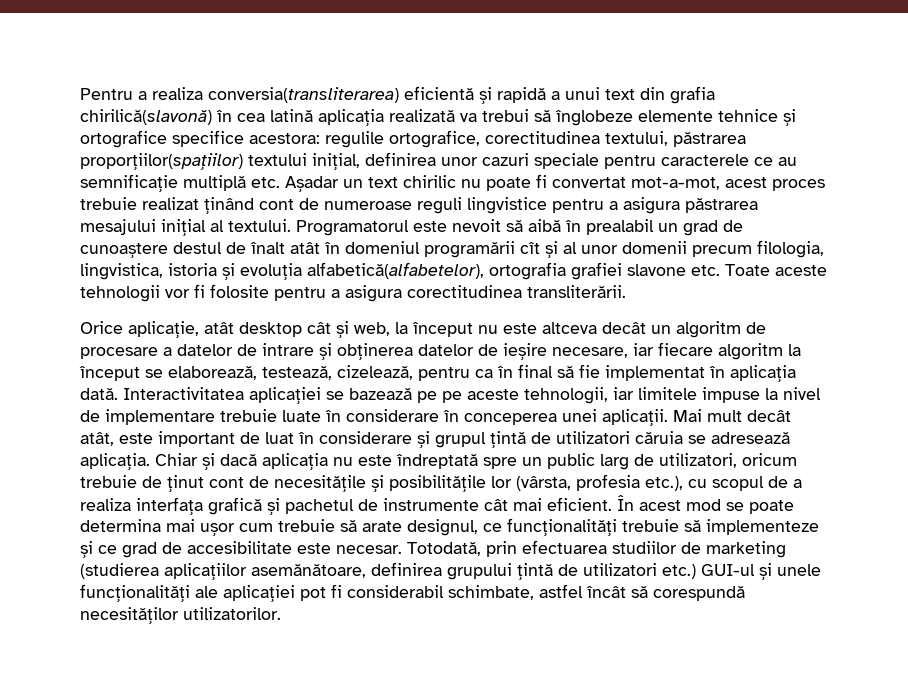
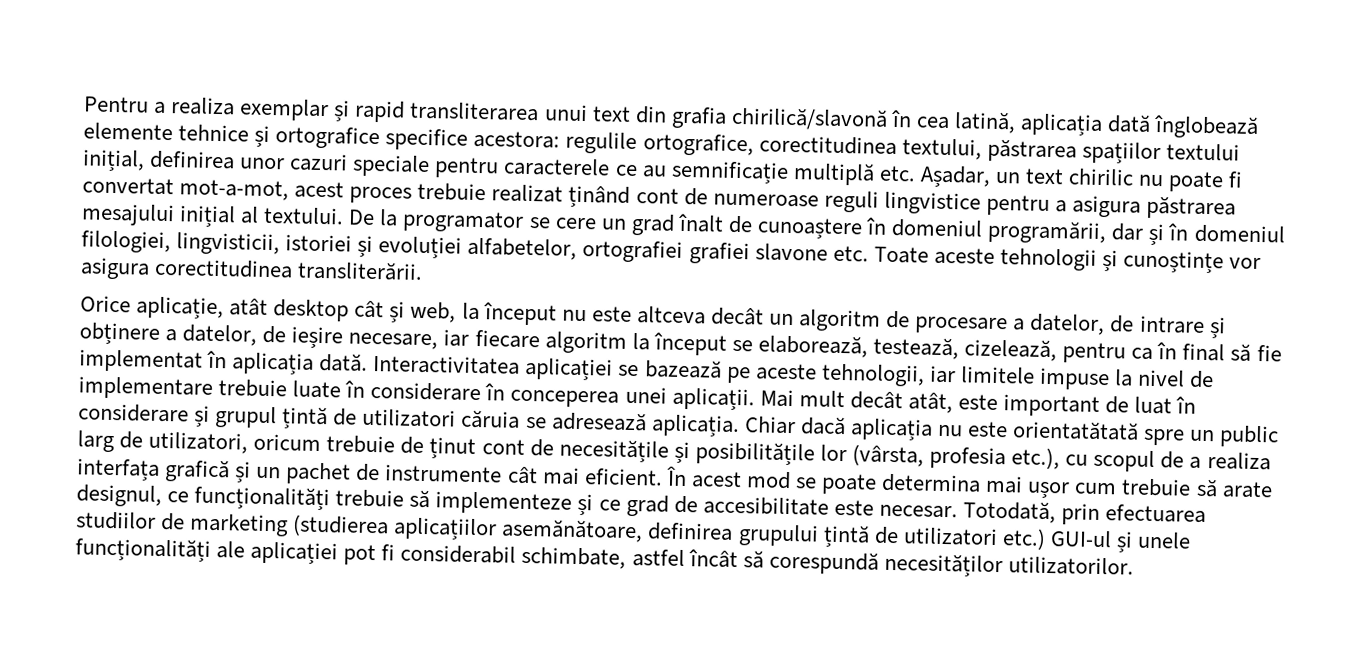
- Pentru a realiza conversia(transliterarea) eficientă și rapidă a unui text din grafia chirilică(slavonă) în cea latină aplicația realizată va trebui să înglobeze elemente tehnice și ortografice specifice acestora: regulile ortografice, corectitudinea textului, păstrarea proporțiilor(spațiilor) textului inițial, definirea unor cazuri speciale pentru caracterele ce au semnificație multiplă etc. Așadar un text chirilic nu poate fi convertat mot-a-mot, acest proces trebuie realizat ținând cont de numeroase reguli lingvistice pentru a asigura păstrarea mesajului inițial al textului.
+ Pentru a realiza exemplar și rapid transliterarea unui text din grafia chirilică/slavonă în cea latină, aplicația dată înglobează elemente tehnice și ortografice specifice acestora: regulile ortografice, corectitudinea textului, păstrarea spațiilor textului inițial, definirea unor cazuri speciale pentru caracterele ce au semnificație multiplă etc. Așadar, un text chirilic nu poate fi convertat mot-a-mot, acest proces trebuie realizat ținând cont de numeroase reguli lingvistice pentru a asigura păstrarea mesajului inițial al textului.
- Programatorul este nevoit să aibă în prealabil un grad de cunoaștere destul de înalt atât în domeniul programării cît și al unor domenii precum filologia, lingvistica, istoria și evoluția alfabetică(alfabetelor), ortografia grafiei slavone etc. Toate aceste tehnologii vor fi folosite pentru a asigura corectitudinea transliterării.
+ De la programator se cere un grad înalt de cunoaștere în domeniul programării, dar și în domeniul filologiei, lingvisticii, istoriei și evoluției alfabetelor, ortografiei grafiei slavone etc. Toate aceste tehnologii și cunoștințe vor asigura corectitudinea transliterării.
- Orice aplicație, atât desktop cât și web, la început nu este altceva decât un algoritm de procesare a datelor de intrare și obținerea datelor de ieșire necesare, iar fiecare algoritm la început se elaborează, testează, cizelează, pentru ca în final să fie implementat în aplicația dată.
+ Orice aplicație, atât desktop cât și web, la început nu este altceva decât un algoritm de procesare a datelor, de intrare și obținere a datelor, de ieșire necesare, iar fiecare algoritm la început se elaborează, testează, cizelează, pentru ca în final să fie implementat în aplicația dată.
- Interactivitatea aplicației se bazează pe pe aceste tehnologii, iar limitele impuse la nivel de implementare trebuie luate în considerare în conceperea unei aplicații.
+ Interactivitatea aplicației se bazează pe aceste tehnologii, iar limitele impuse la nivel de implementare trebuie luate în considerare în conceperea unei aplicații.
- Chiar și dacă aplicația nu este îndreptată spre un public larg de utilizatori, oricum trebuie de ținut cont de necesitățile și posibilitățile lor (vârsta, profesia etc.), cu scopul de a realiza interfața grafică și pachetul de instrumente cât mai eficient.
+ Chiar dacă aplicația nu este orientatătată spre un public larg de utilizatori, oricum trebuie de ținut cont de necesitățile și posibilitățile lor (vârsta, profesia etc.), cu scopul de a realiza interfața grafică și un pachet de instrumente cât mai eficient.

